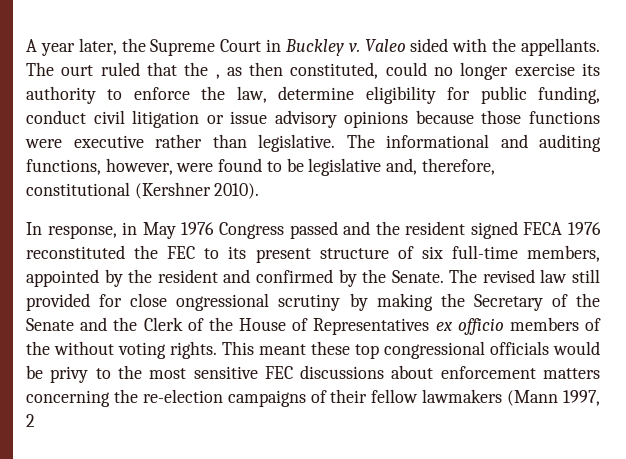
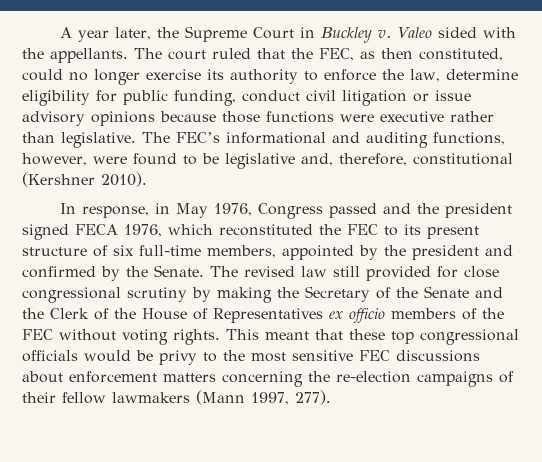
- The ourt ruled that the , as then constituted, could no longer exercise its authority to enforce the law, determine eligibility for public funding, conduct civil litigation or issue advisory opinions because those functions were executive rather than legislative.
+ The court ruled that the FEC, as then constituted, could no longer exercise its authority to enforce the law, determine eligibility for public funding, conduct civil litigation or issue advisory opinions because those functions were executive rather than legislative.
- The informational and auditing functions, however, were found to be legislative and, therefore, constitutional (Kershner 2010).
+ The FEC’s informational and auditing functions, however, were found to be legislative and, therefore, constitutional (Kershner 2010).
- In response, in May 1976 Congress passed and the resident signed FECA 1976 reconstituted the FEC to its present structure of six full-time members, appointed by the resident and confirmed by the Senate.
+ In response, in May 1976, Congress passed and the president signed FECA 1976, which reconstituted the FEC to its present structure of six full-time members, appointed by the president and confirmed by the Senate.
- The revised law still provided for close ongressional scrutiny by making the Secretary of the Senate and the Clerk of the House of Representatives ex officio members of the without voting rights.
+ The revised law still provided for close congressional scrutiny by making the Secretary of the Senate and the Clerk of the House of Representatives ex officio members of the FEC without voting rights.
- This meant these top congressional officials would be privy to the most sensitive FEC discussions about enforcement matters concerning the re-election campaigns of their fellow lawmakers (Mann 1997, 2
+ This meant that these top congressional officials would be privy to the most sensitive FEC discussions about enforcement matters concerning the re-election campaigns of their fellow lawmakers (Mann 1997, 277).

